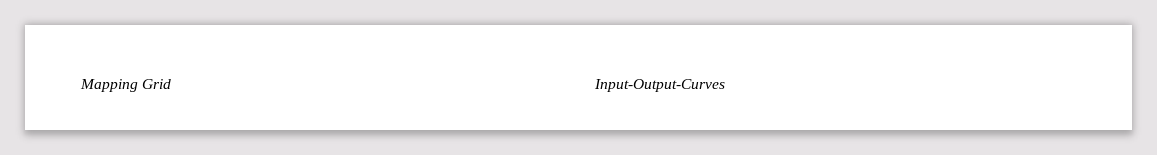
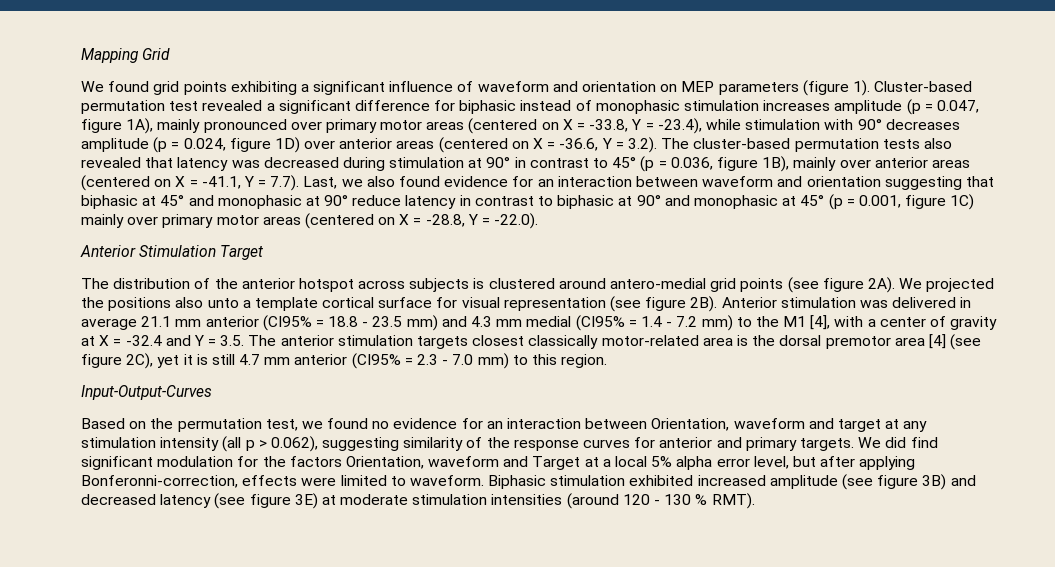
+ We found grid points exhibiting a significant influence of waveform and orientation on MEP parameters (figure 1). Cluster-based permutation test revealed a significant difference for biphasic instead of monophasic stimulation increases amplitude (p = 0.047, figure 1A), mainly pronounced over primary motor areas (centered on X = -33.8, Y = -23.4), while stimulation with 90° decreases amplitude (p = 0.024, figure 1D) over anterior areas (centered on X = -36.6, Y = 3.2). The cluster-based permutation tests also revealed that latency was decreased during stimulation at 90° in contrast to 45° (p = 0.036, figure 1B), mainly over anterior areas (centered on X = -41.1, Y = 7.7). Last, we also found evidence for an interaction between waveform and orientation suggesting that biphasic at 45° and monophasic at 90° reduce latency in contrast to biphasic at 90° and monophasic at 45° (p = 0.001, figure 1C) mainly over primary motor areas (centered on X = -28.8, Y = -22.0).
+ Anterior Stimulation Target
+ The distribution of the anterior hotspot across subjects is clustered around antero-medial grid points (see figure 2A). We projected the positions also unto a template cortical surface for visual representation (see figure 2B). Anterior stimulation was delivered in average 21.1 mm anterior (CI95% = 18.8 - 23.5 mm) and 4.3 mm medial (CI95% = 1.4 - 7.2 mm) to the M1 [4], with a center of gravity at X = -32.4 and Y = 3.5. The anterior stimulation targets closest classically motor-related area is the dorsal premotor area [4] (see figure 2C), yet it is still 4.7 mm anterior (CI95% = 2.3 - 7.0 mm) to this region.
  Input-Output-Curves
+ Based on the permutation test, we found no evidence for an interaction between Orientation, waveform and target at any stimulation intensity (all p > 0.062), suggesting similarity of the response curves for anterior and primary targets. We did find significant modulation for the factors Orientation, waveform and Target at a local 5% alpha error level, but after applying Bonferonni-correction, effects were limited to waveform. Biphasic stimulation exhibited increased amplitude (see figure 3B) and decreased latency (see figure 3E) at moderate stimulation intensities (around 120 - 130 % RMT).

